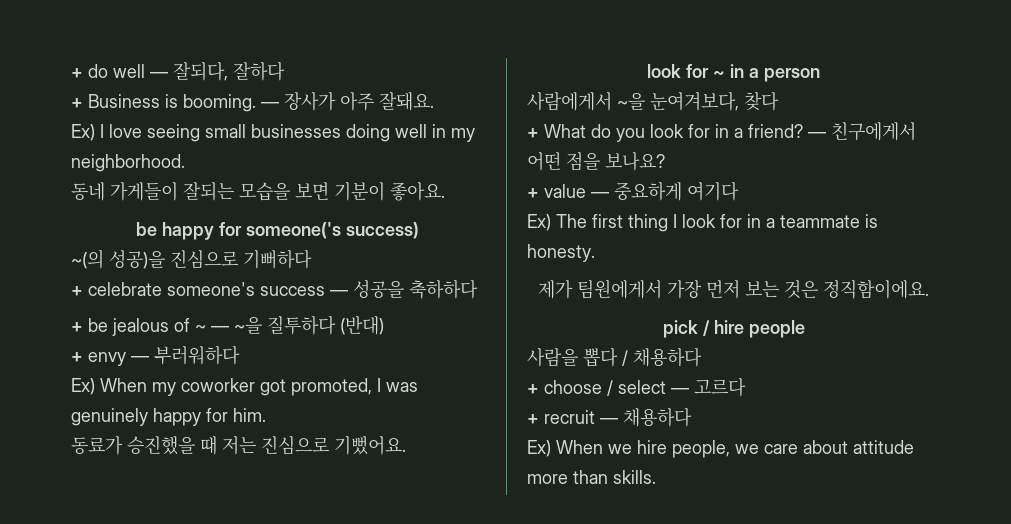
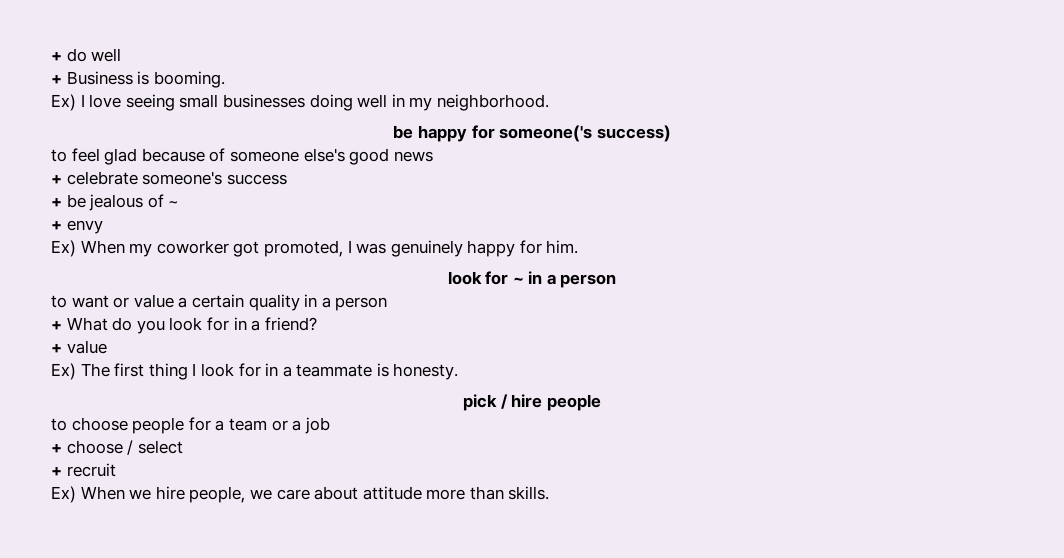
- + do well — 잘되다, 잘하다
+ + do well
- — 장사가 아주 잘돼요.
- 동네 가게들이 잘되는 모습을 보면 기분이 좋아요.
- ~(의 성공)을 진심으로 기뻐하다
+ to feel glad because of someone else's good news
- + celebrate someone's success — 성공을 축하하다
+ + celebrate someone's success
- + be jealous of ~ — ~을 질투하다 (반대)
+ + be jealous of ~
- + envy — 부러워하다
+ + envy
- 동료가 승진했을 때 저는 진심으로 기뻤어요.
- 사람에게서 ~을 눈여겨보다, 찾다
+ to want or value a certain quality in a person
- — 친구에게서 어떤 점을 보나요?
- + value — 중요하게 여기다
+ + value
- 제가 팀원에게서 가장 먼저 보는 것은 정직함이에요.
  pick / hire people
- 사람을 뽑다 / 채용하다
+ to choose people for a team or a job
- + choose / select — 고르다
+ + choose / select
- + recruit — 채용하다
+ + recruit

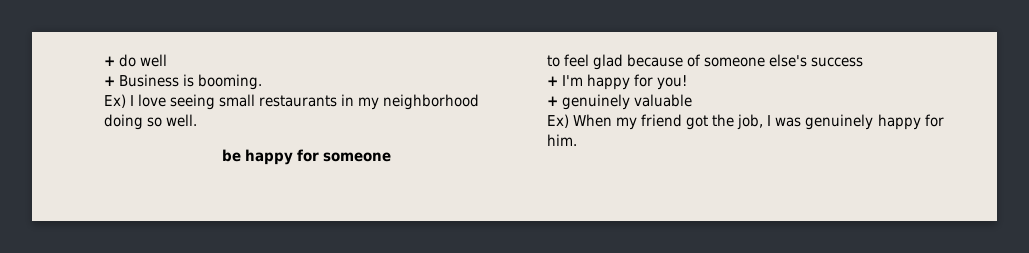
- Ex) I love seeing small businesses doing well in my neighborhood.
+ Ex) I love seeing small restaurants in my neighborhood doing so well.
- be happy for someone('s success)
+ be happy for someone
- to feel glad because of someone else's good news
- + celebrate someone's success
- + be jealous of ~
- + envy
+ to feel glad because of someone else's success
+ + I'm happy for you!
+ + genuinely valuable
- Ex) When my coworker got promoted, I was genuinely happy for him.
+ Ex) When my friend got the job, I was genuinely happy for him.
- look for ~ in a person
- to want or value a certain quality in a person
- + What do you look for in a friend?
- + value
- Ex) The first thing I look for in a teammate is honesty.
- pick / hire people
- to choose people for a team or a job
- + choose / select
- + recruit
- Ex) When we hire people, we care about attitude more than skills.

